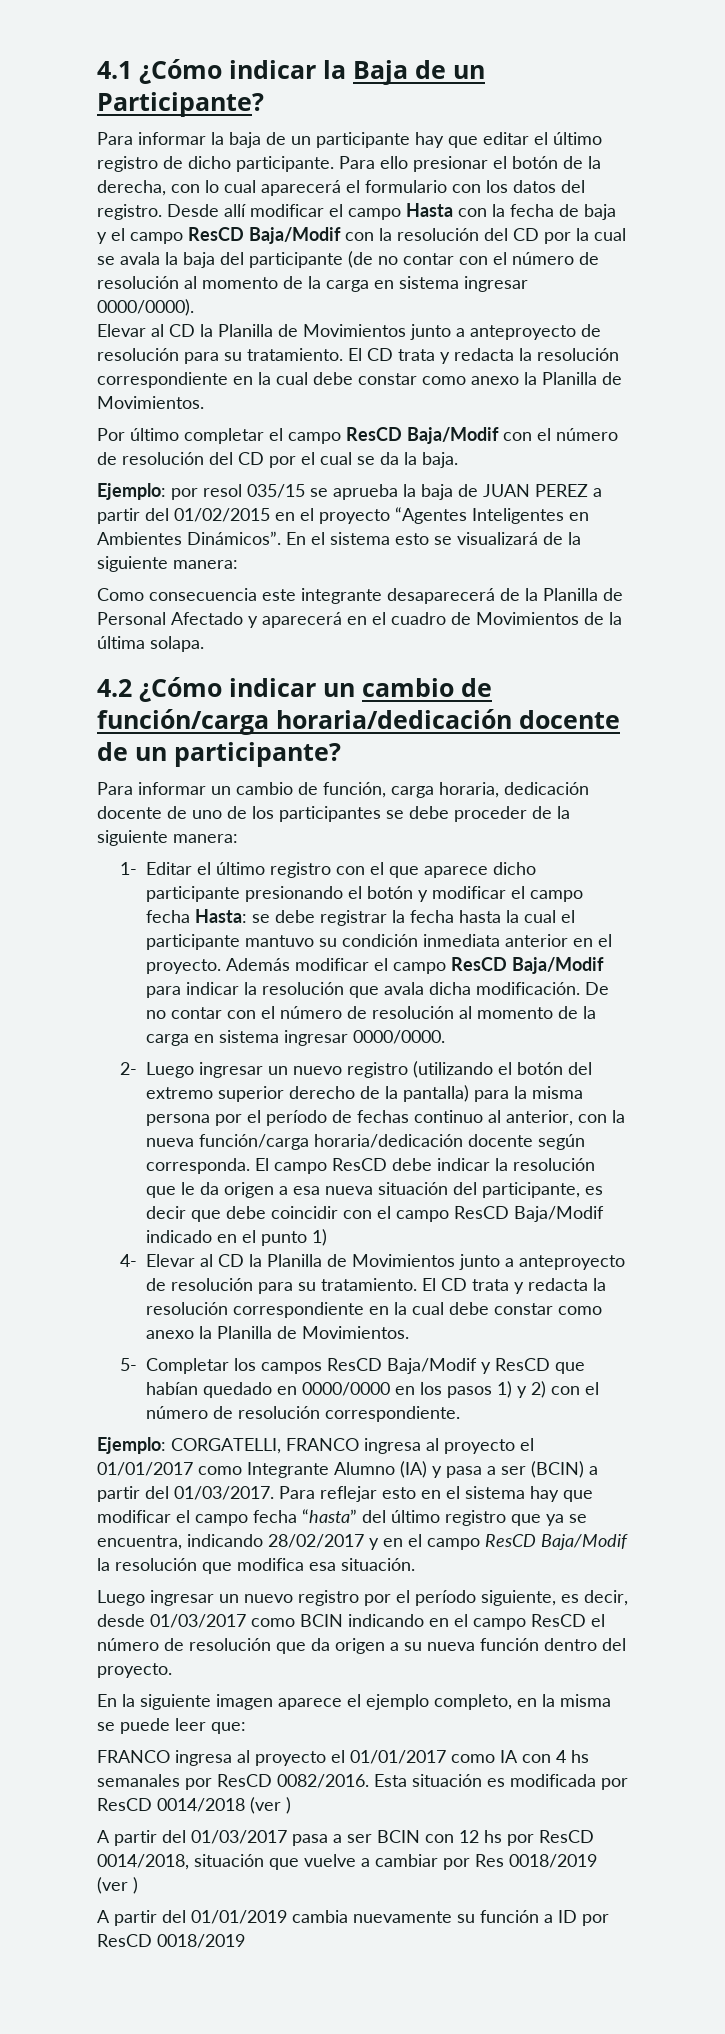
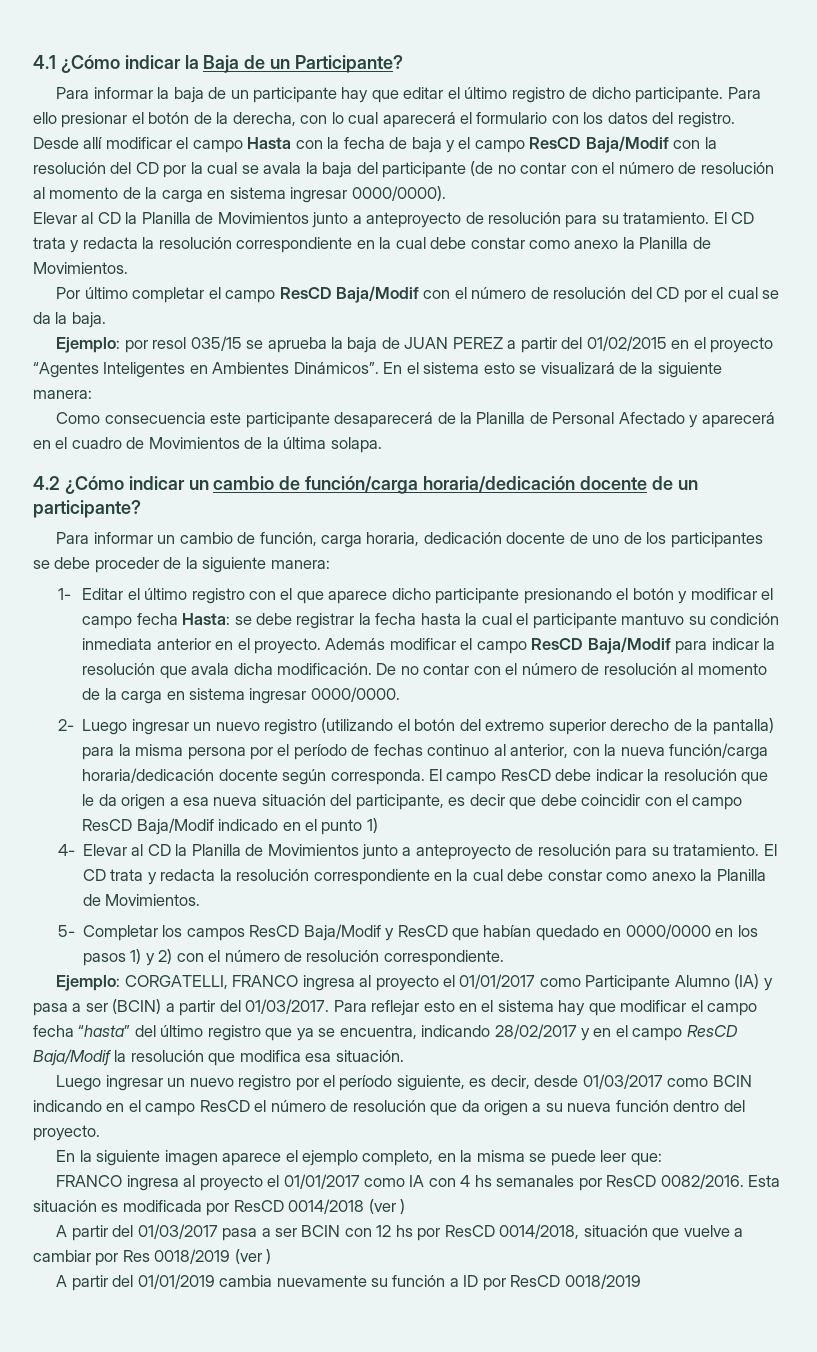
- Como consecuencia este integrante desaparecerá de la Planilla de Personal Afectado y aparecerá en el cuadro de Movimientos de la última solapa.
+ Como consecuencia este participante desaparecerá de la Planilla de Personal Afectado y aparecerá en el cuadro de Movimientos de la última solapa.
- Ejemplo: CORGATELLI, FRANCO ingresa al proyecto el 01/01/2017 como Integrante Alumno (IA) y pasa a ser (BCIN) a partir del 01/03/2017.
+ Ejemplo: CORGATELLI, FRANCO ingresa al proyecto el 01/01/2017 como Participante Alumno (IA) y pasa a ser (BCIN) a partir del 01/03/2017.

